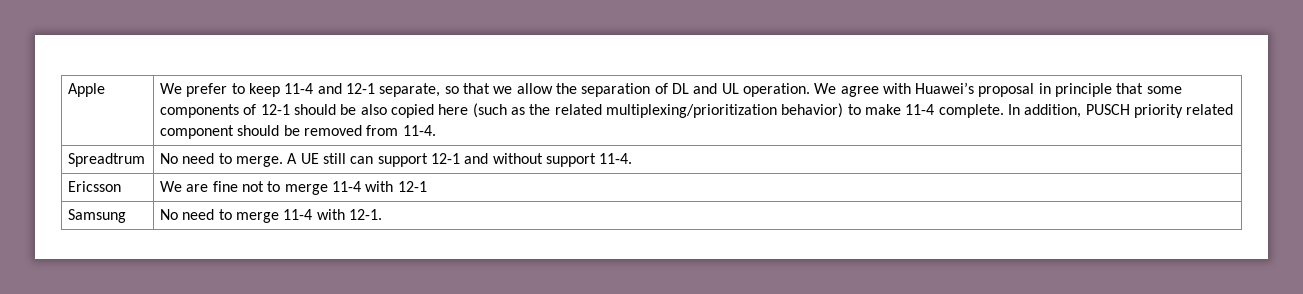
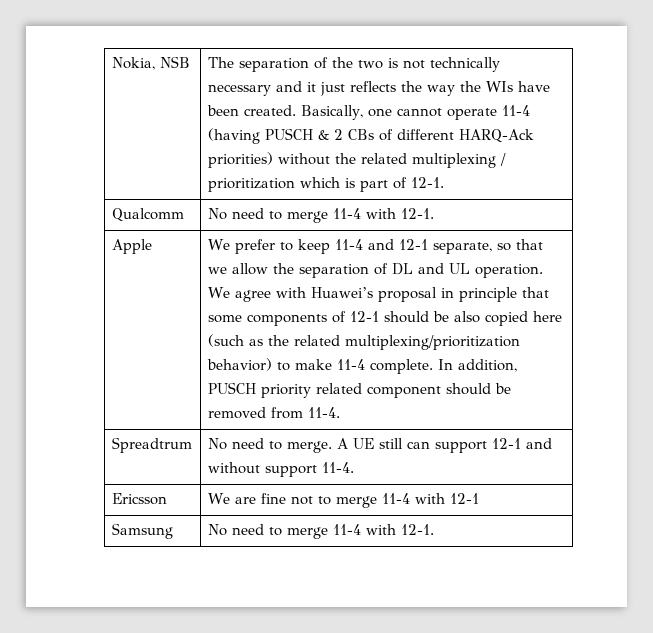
+ Nokia, NSB | The separation of the two is not technically necessary and it just reflects the way the WIs have been created. Basically, one cannot operate 11-4 (having PUSCH & 2 CBs of different HARQ-Ack priorities) without the related multiplexing / prioritization which is part of 12-1.
+ Qualcomm | No need to merge 11-4 with 12-1.

